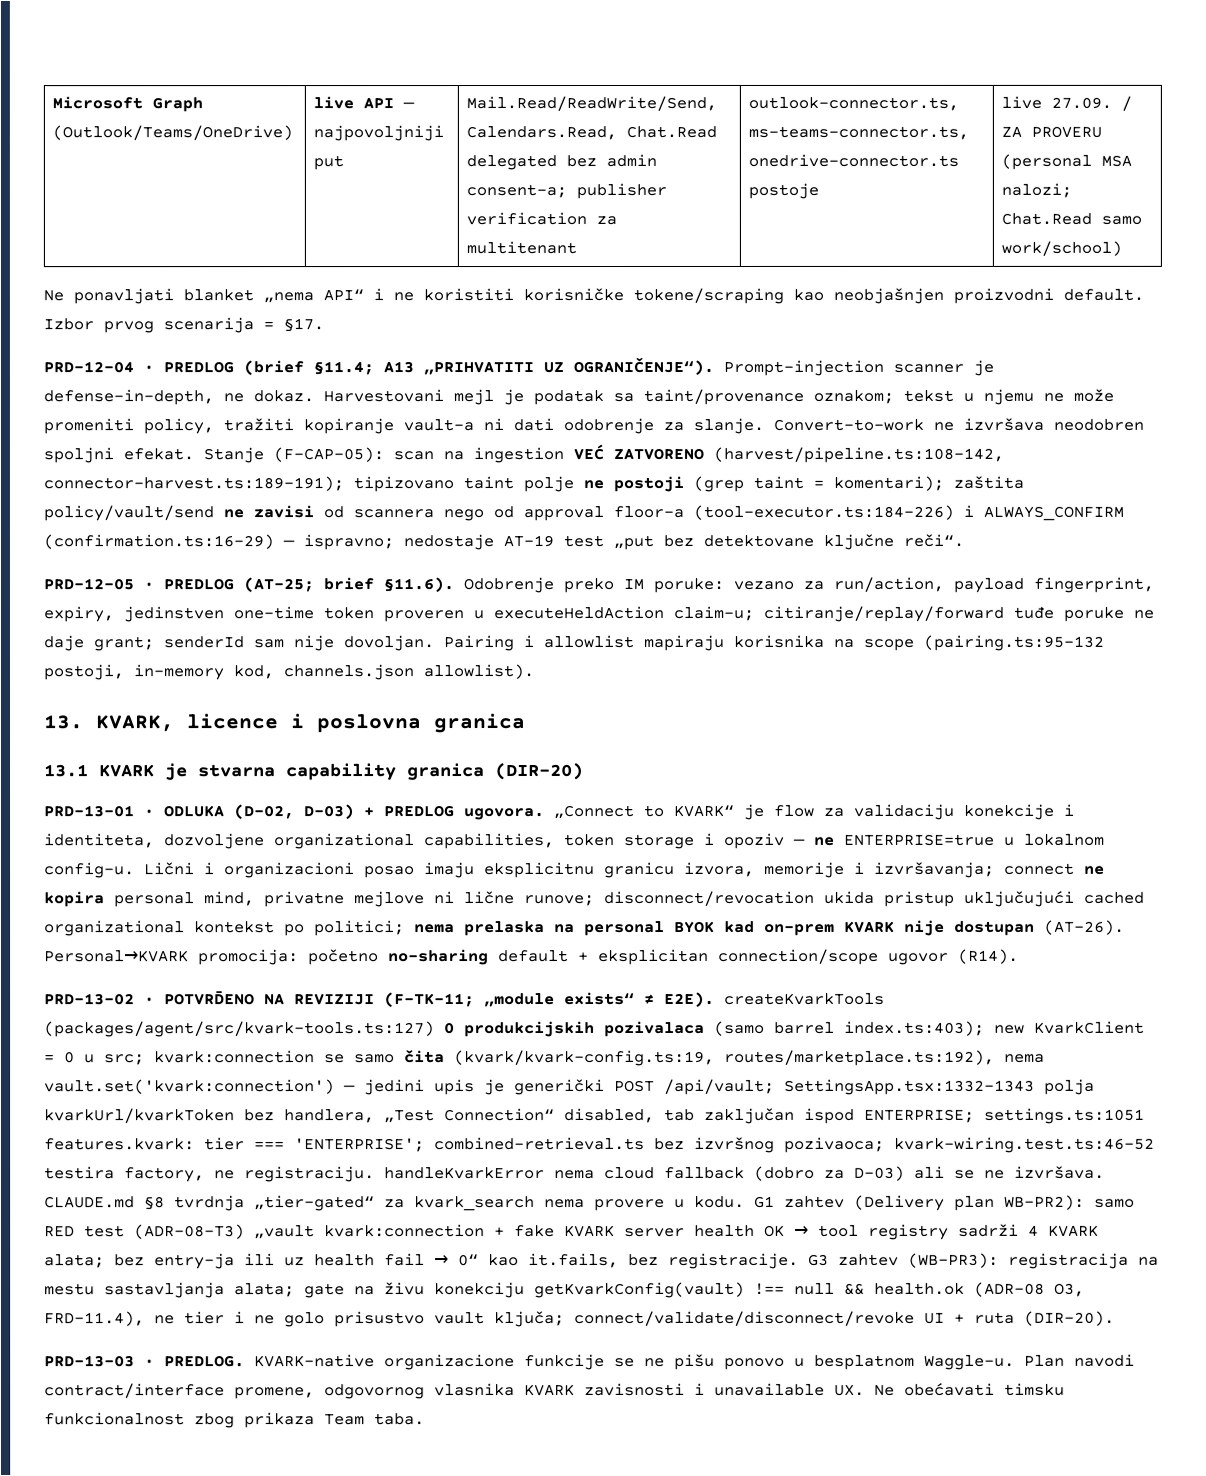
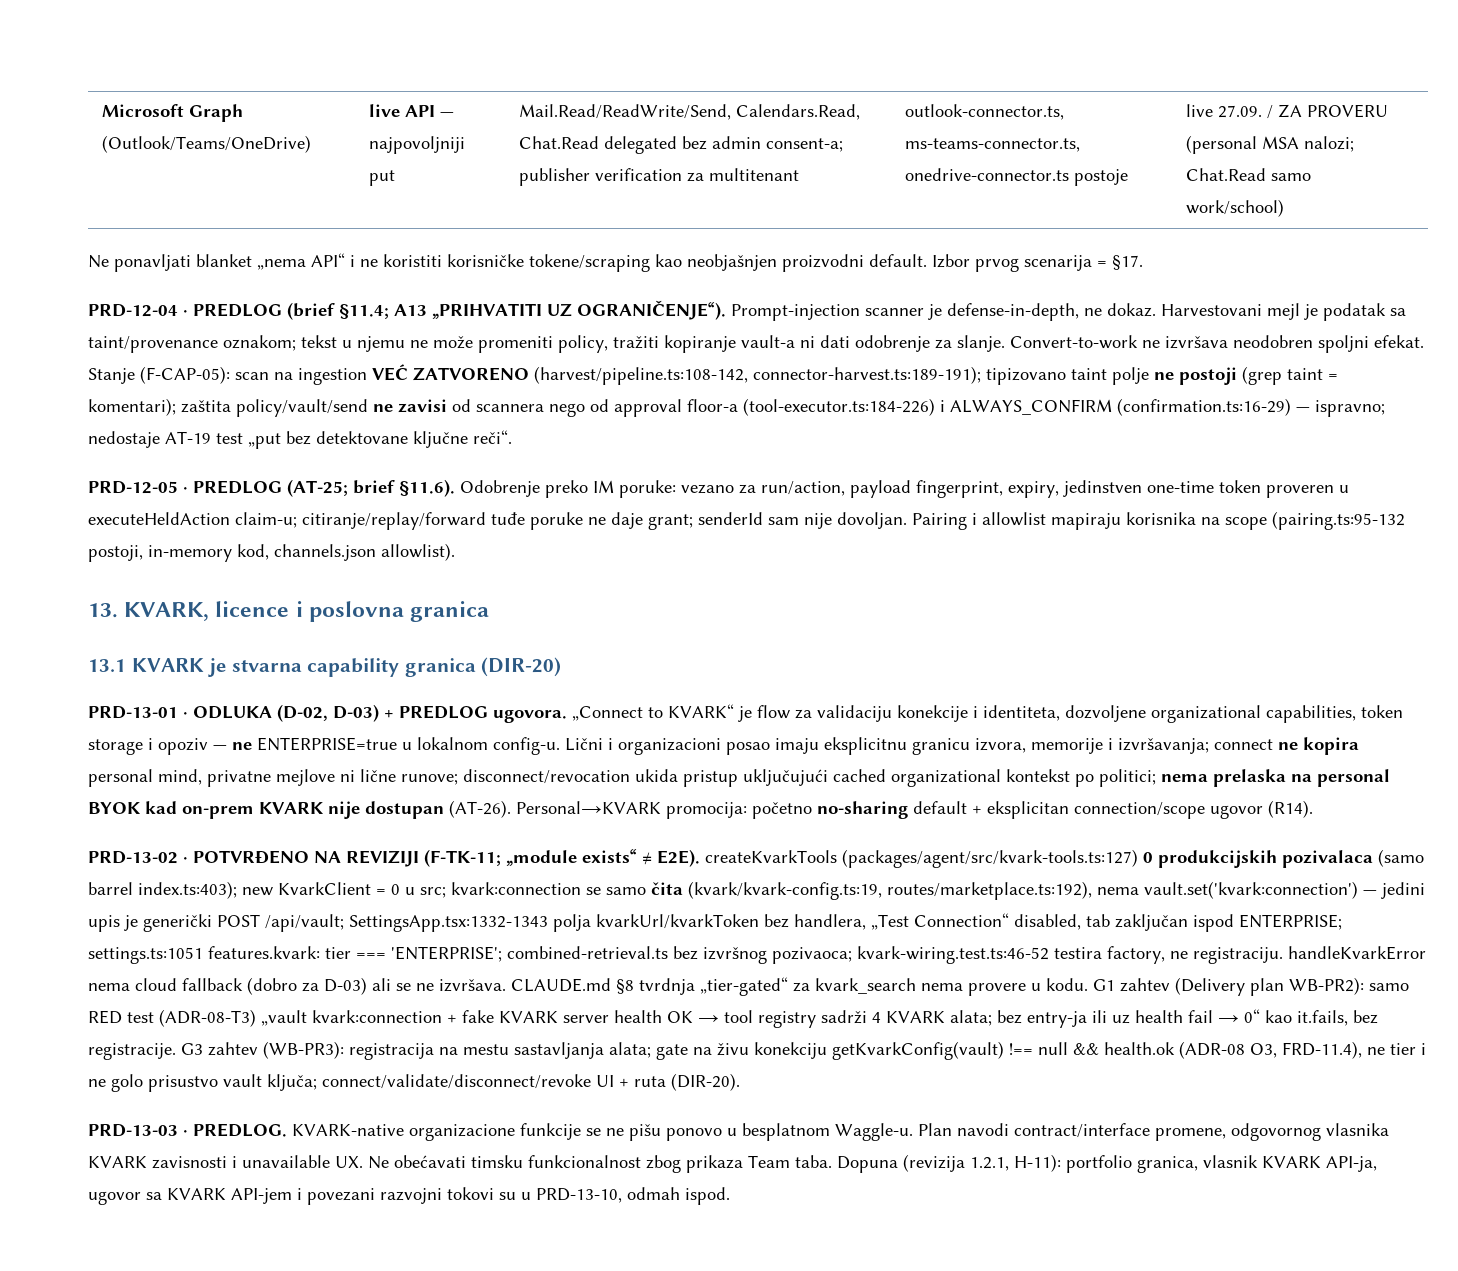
+ Dopuna (revizija 1.2.1, H-11): portfolio granica, vlasnik KVARK API-ja, ugovor sa KVARK API-jem i povezani razvojni tokovi su u PRD-13-10, odmah ispod.

